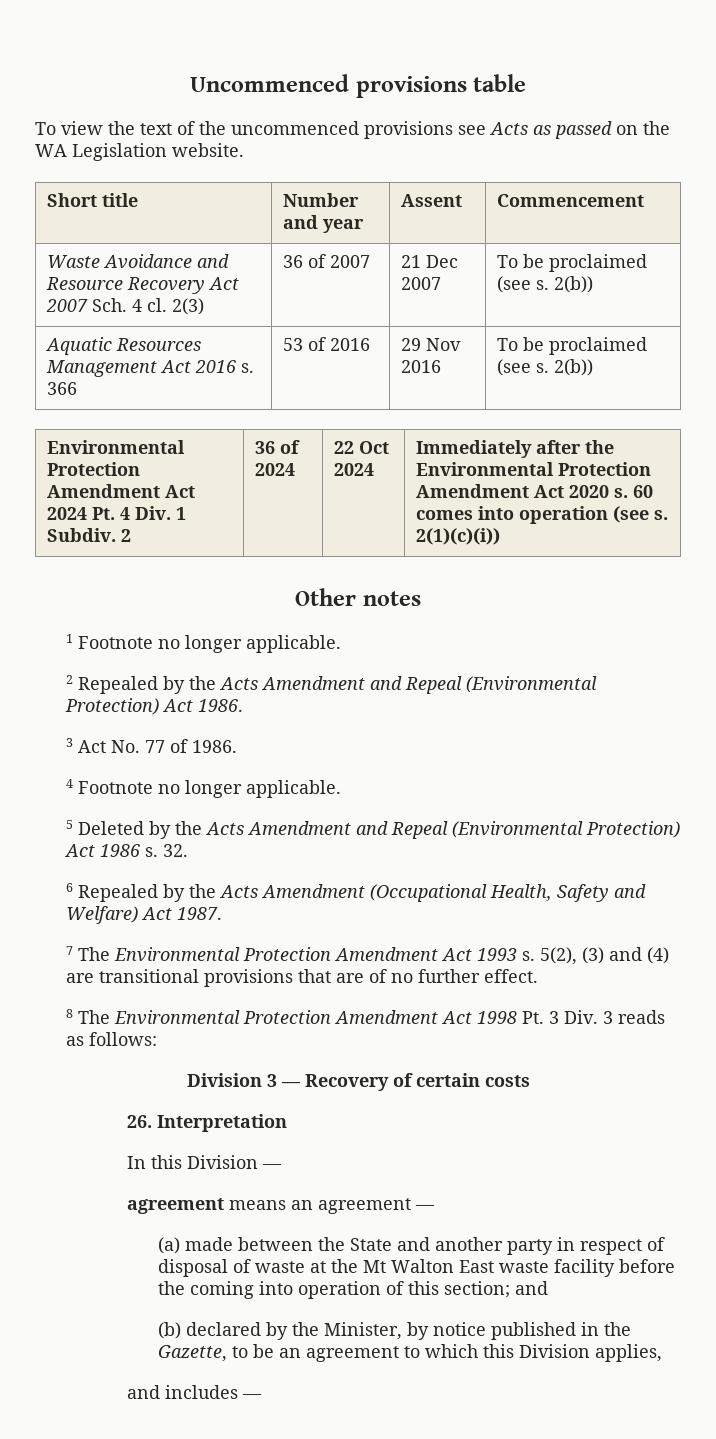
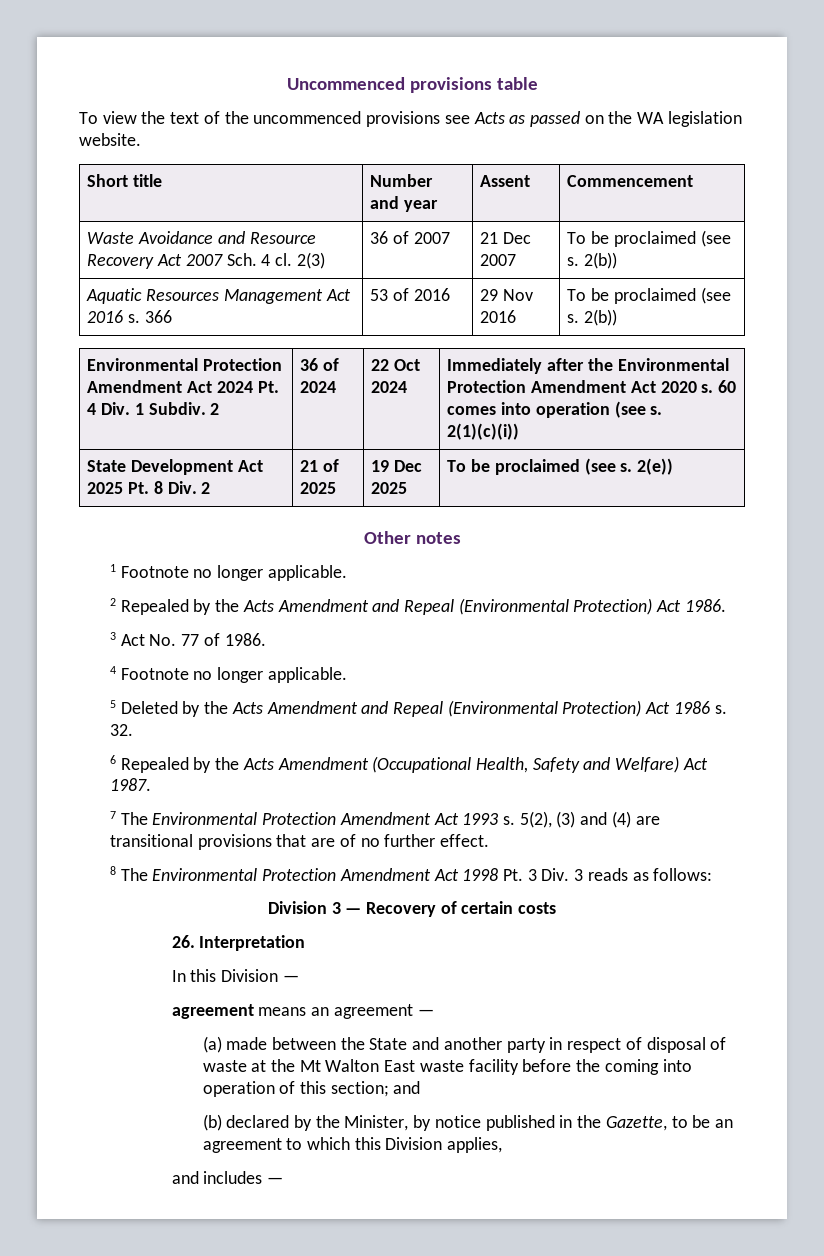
- To view the text of the uncommenced provisions see Acts as passed on the WA Legislation website.
+ To view the text of the uncommenced provisions see Acts as passed on the WA legislation website.
+ State Development Act 2025 Pt. 8 Div. 2 | 21 of 2025 | 19 Dec 2025 | To be proclaimed (see s. 2(e))

